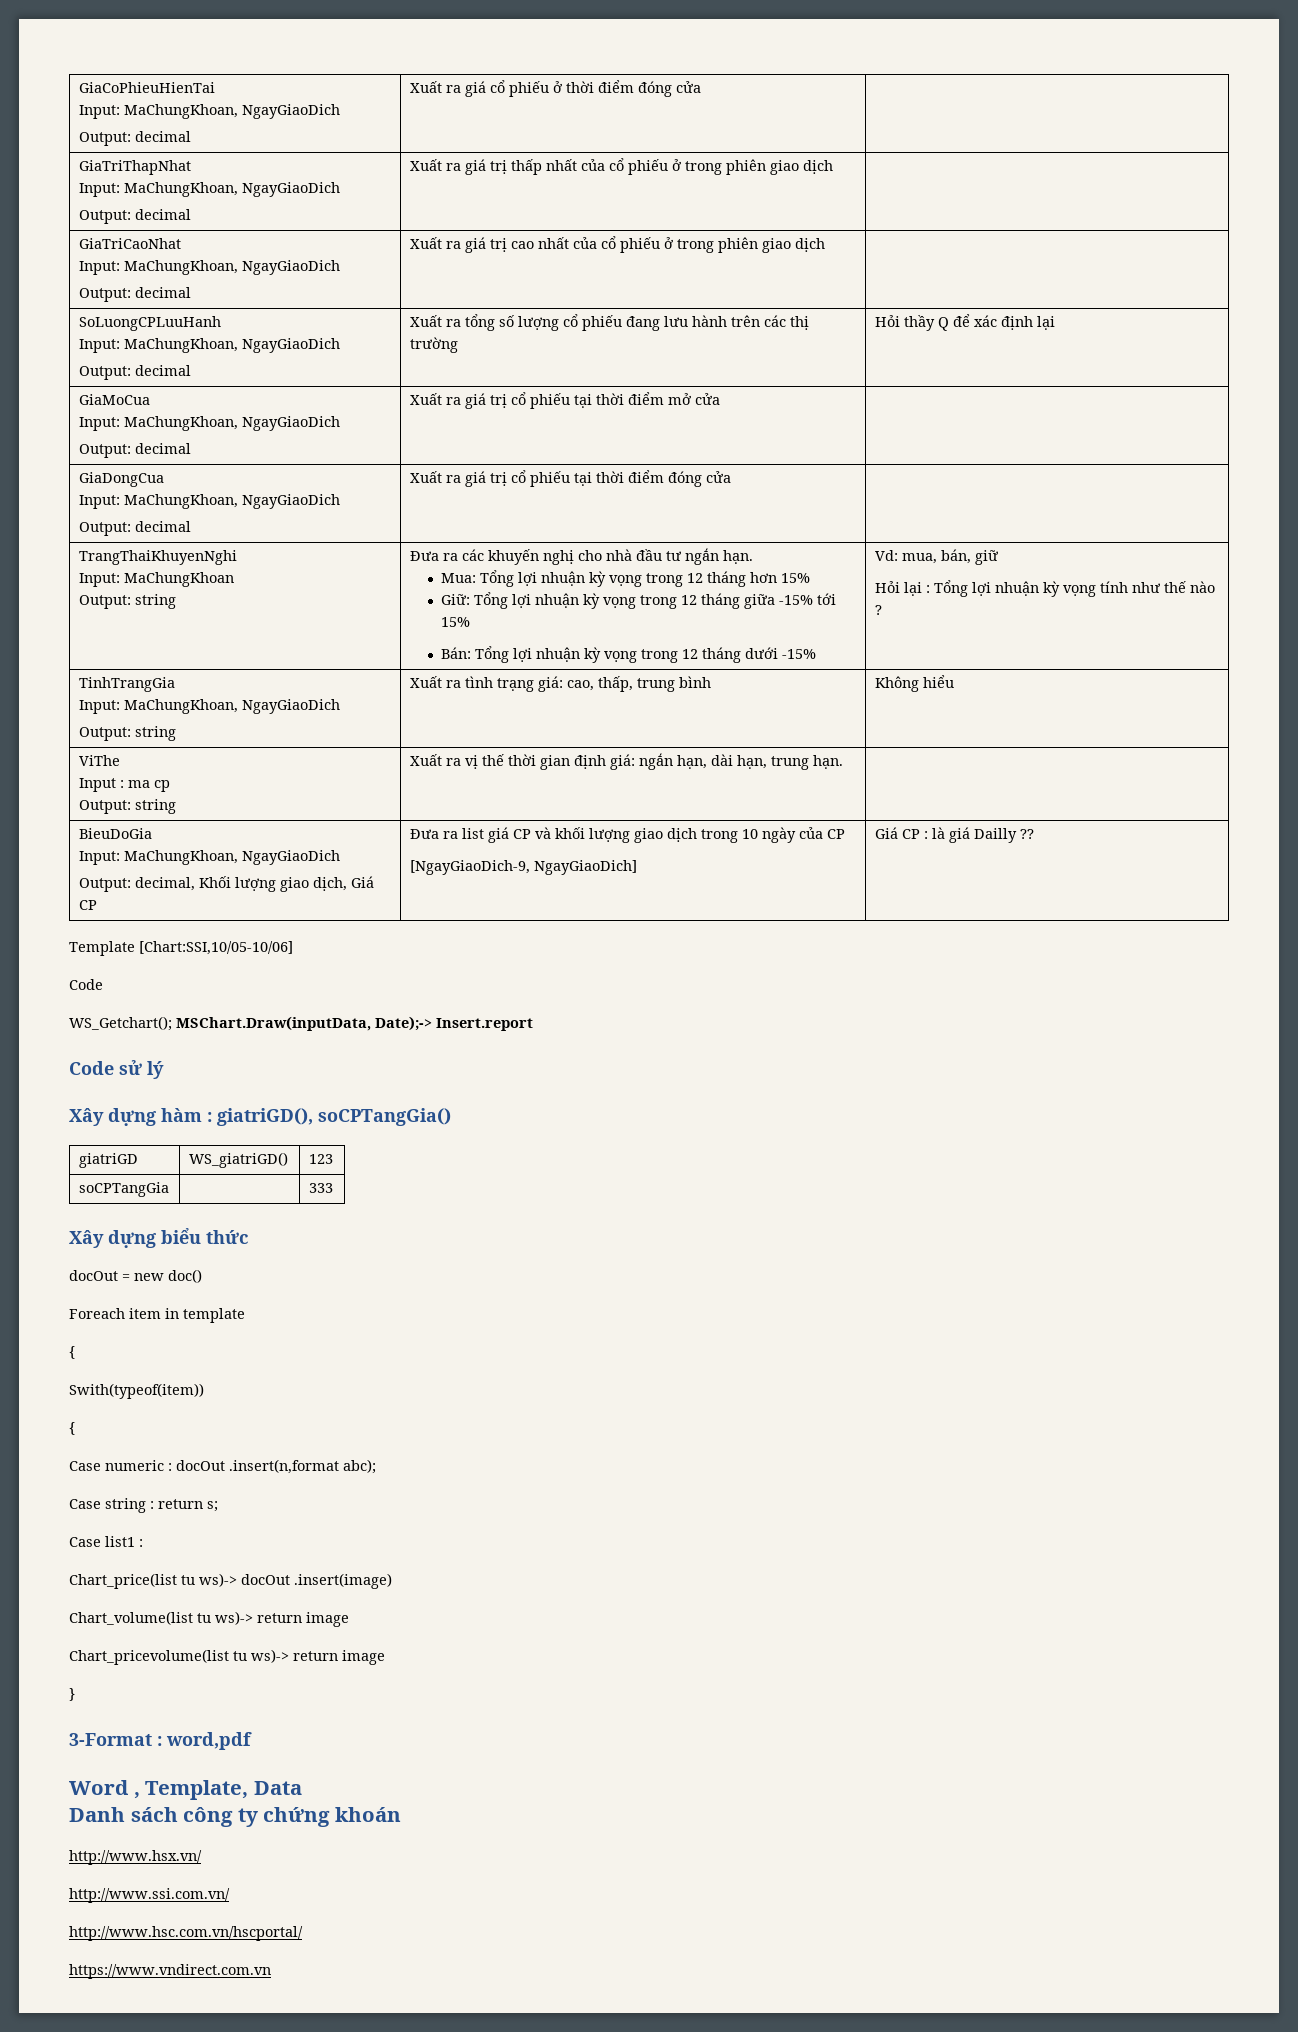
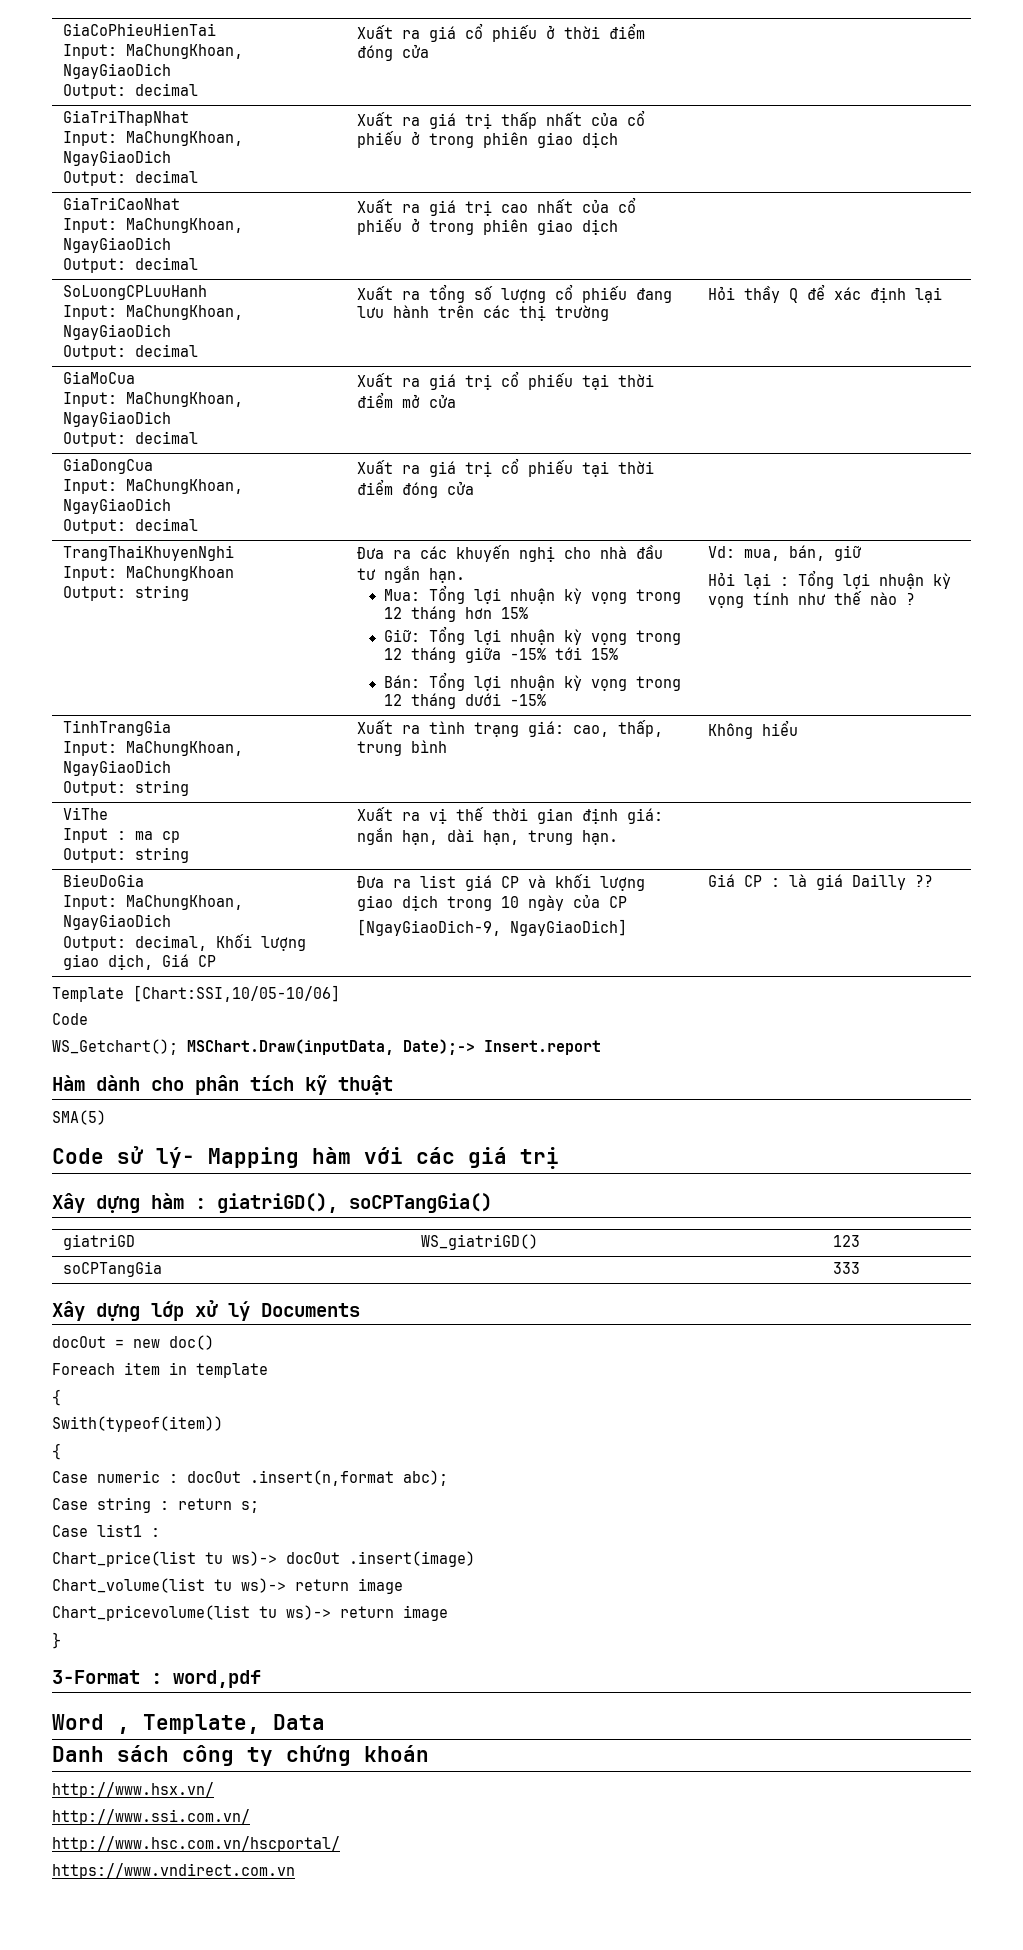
- Code sử lý
+ Hàm dành cho phân tích kỹ thuật
+ SMA(5)
+ Code sử lý- Mapping hàm với các giá trị
- Xây dựng biểu thức
+ Xây dựng lớp xử lý Documents

